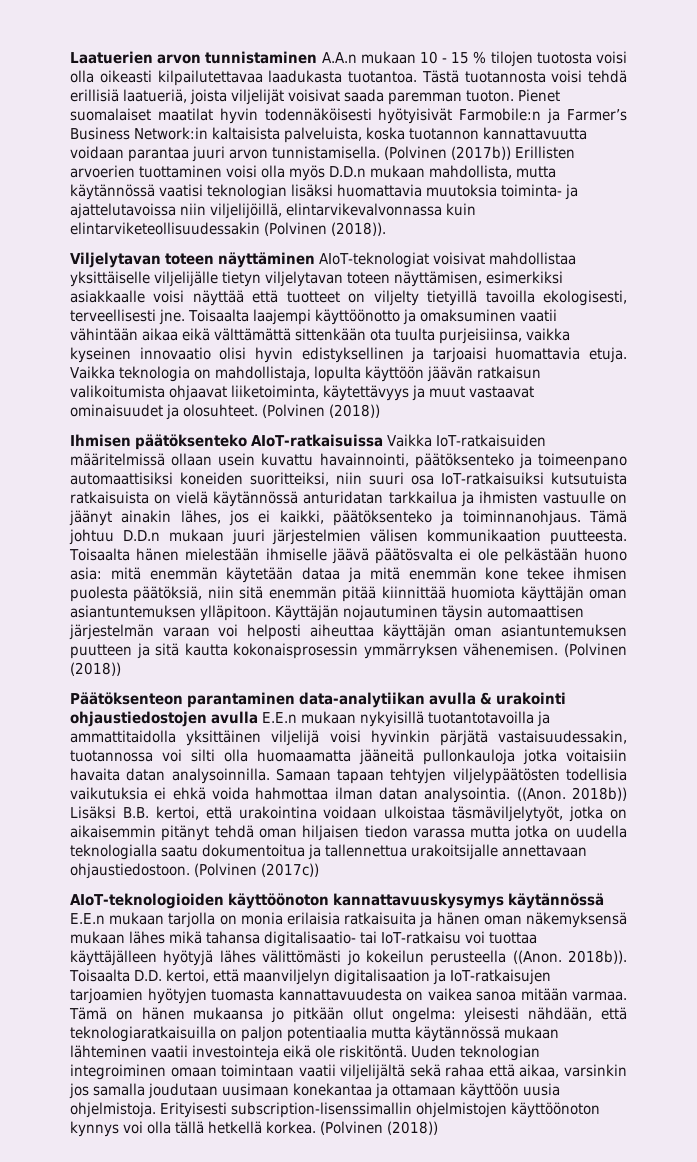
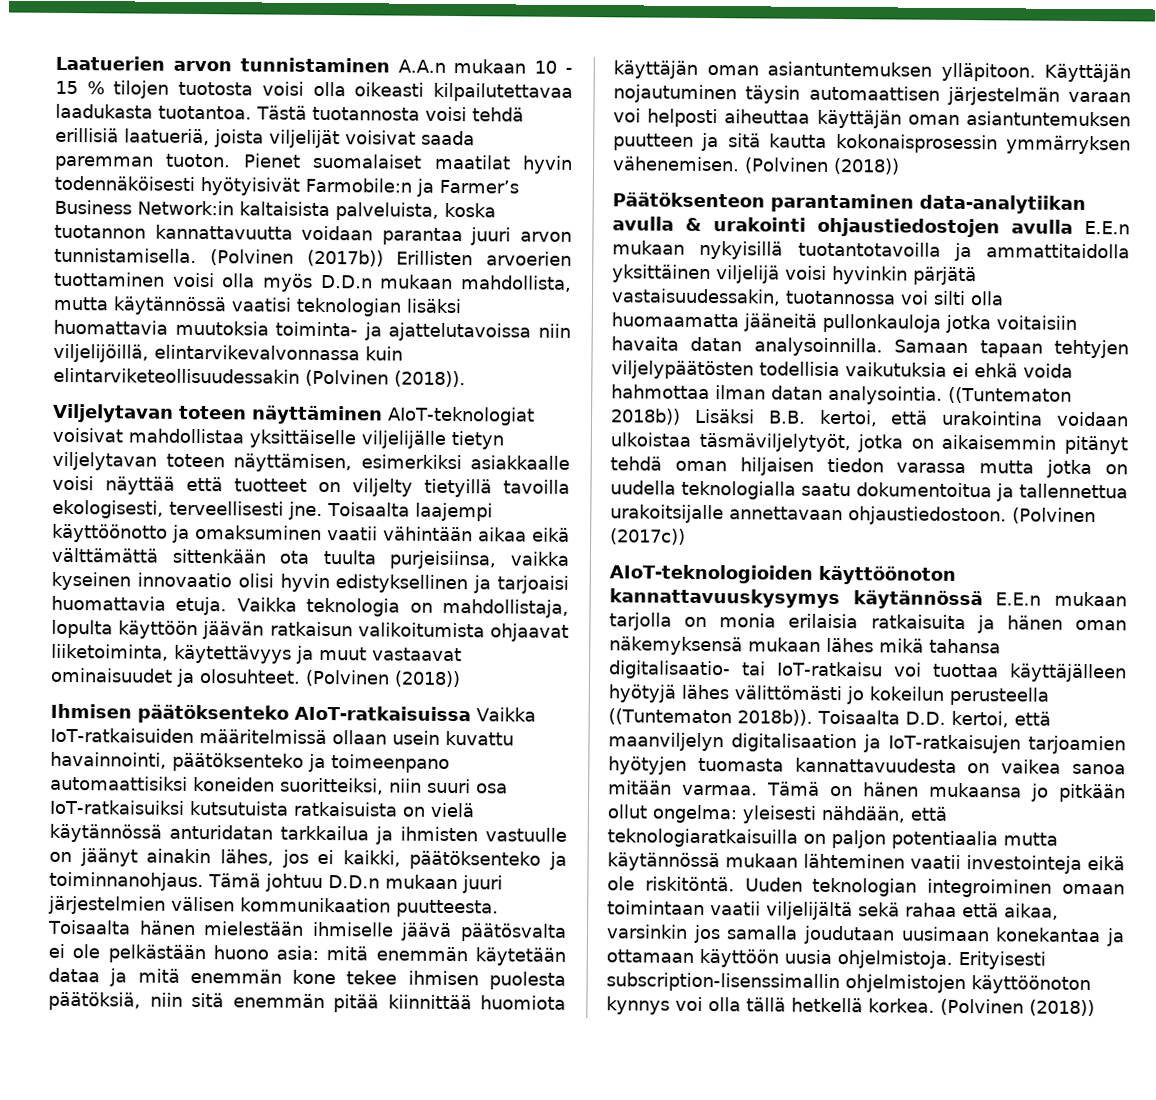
- ((Anon. 2018b)) Lisäksi B.B. kertoi, että urakointina voidaan ulkoistaa täsmäviljelytyöt, jotka on aikaisemmin pitänyt tehdä oman hiljaisen tiedon varassa mutta jotka on uudella teknologialla saatu dokumentoitua ja tallennettua urakoitsijalle annettavaan ohjaustiedostoon.
+ ((Tuntematon 2018b)) Lisäksi B.B. kertoi, että urakointina voidaan ulkoistaa täsmäviljelytyöt, jotka on aikaisemmin pitänyt tehdä oman hiljaisen tiedon varassa mutta jotka on uudella teknologialla saatu dokumentoitua ja tallennettua urakoitsijalle annettavaan ohjaustiedostoon.
- AIoT-teknologioiden käyttöönoton kannattavuuskysymys käytännössä E.E.n mukaan tarjolla on monia erilaisia ratkaisuita ja hänen oman näkemyksensä mukaan lähes mikä tahansa digitalisaatio- tai IoT-ratkaisu voi tuottaa käyttäjälleen hyötyjä lähes välittömästi jo kokeilun perusteella ((Anon. 2018b)).
+ AIoT-teknologioiden käyttöönoton kannattavuuskysymys käytännössä E.E.n mukaan tarjolla on monia erilaisia ratkaisuita ja hänen oman näkemyksensä mukaan lähes mikä tahansa digitalisaatio- tai IoT-ratkaisu voi tuottaa käyttäjälleen hyötyjä lähes välittömästi jo kokeilun perusteella ((Tuntematon 2018b)).

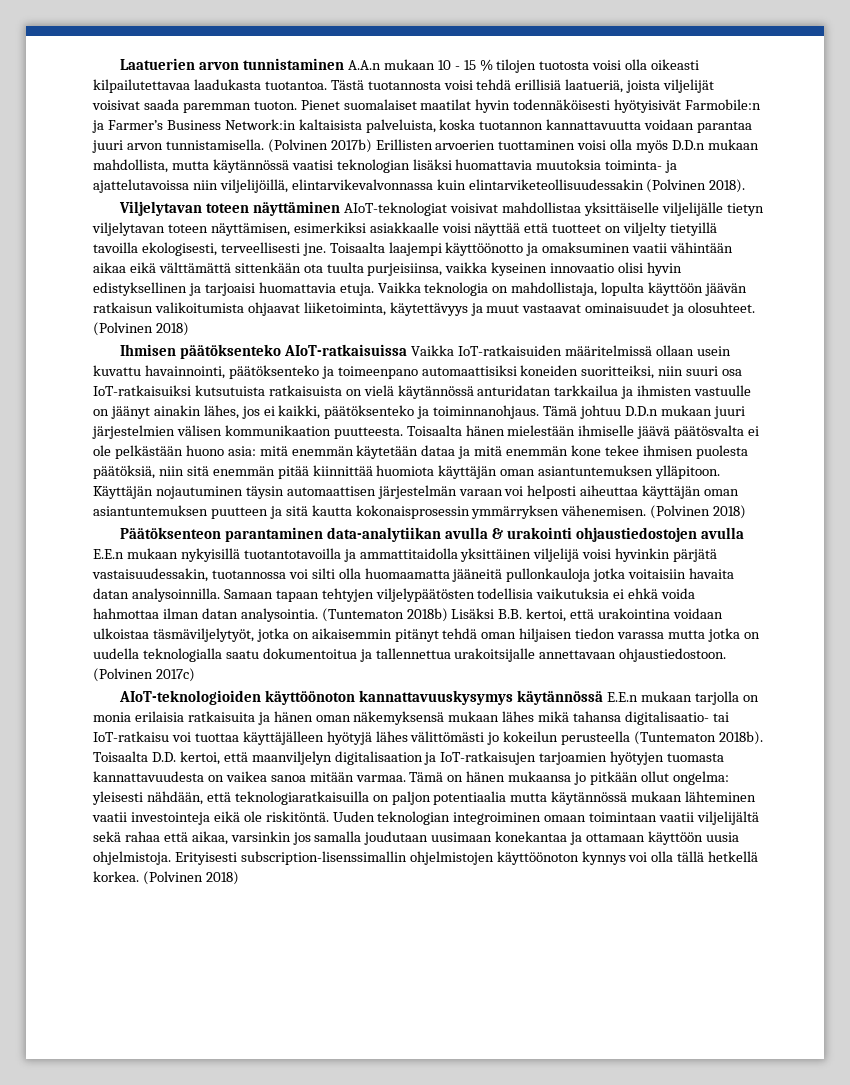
- (Polvinen (2017b)) Erillisten arvoerien tuottaminen voisi olla myös D.D.n mukaan mahdollista, mutta käytännössä vaatisi teknologian lisäksi huomattavia muutoksia toiminta- ja ajattelutavoissa niin viljelijöillä, elintarvikevalvonnassa kuin elintarviketeollisuudessakin (Polvinen (2018)).
+ (Polvinen 2017b) Erillisten arvoerien tuottaminen voisi olla myös D.D.n mukaan mahdollista, mutta käytännössä vaatisi teknologian lisäksi huomattavia muutoksia toiminta- ja ajattelutavoissa niin viljelijöillä, elintarvikevalvonnassa kuin elintarviketeollisuudessakin (Polvinen 2018).
- Vaikka teknologia on mahdollistaja, lopulta käyttöön jäävän ratkaisun valikoitumista ohjaavat liiketoiminta, käytettävyys ja muut vastaavat ominaisuudet ja olosuhteet. (Polvinen (2018))
+ Vaikka teknologia on mahdollistaja, lopulta käyttöön jäävän ratkaisun valikoitumista ohjaavat liiketoiminta, käytettävyys ja muut vastaavat ominaisuudet ja olosuhteet. (Polvinen 2018)
- Käyttäjän nojautuminen täysin automaattisen järjestelmän varaan voi helposti aiheuttaa käyttäjän oman asiantuntemuksen puutteen ja sitä kautta kokonaisprosessin ymmärryksen vähenemisen. (Polvinen (2018))
+ Käyttäjän nojautuminen täysin automaattisen järjestelmän varaan voi helposti aiheuttaa käyttäjän oman asiantuntemuksen puutteen ja sitä kautta kokonaisprosessin ymmärryksen vähenemisen. (Polvinen 2018)
- ((Tuntematon 2018b)) Lisäksi B.B. kertoi, että urakointina voidaan ulkoistaa täsmäviljelytyöt, jotka on aikaisemmin pitänyt tehdä oman hiljaisen tiedon varassa mutta jotka on uudella teknologialla saatu dokumentoitua ja tallennettua urakoitsijalle annettavaan ohjaustiedostoon.
+ (Tuntematon 2018b) Lisäksi B.B. kertoi, että urakointina voidaan ulkoistaa täsmäviljelytyöt, jotka on aikaisemmin pitänyt tehdä oman hiljaisen tiedon varassa mutta jotka on uudella teknologialla saatu dokumentoitua ja tallennettua urakoitsijalle annettavaan ohjaustiedostoon.
- (Polvinen (2017c))
+ (Polvinen 2017c)
- AIoT-teknologioiden käyttöönoton kannattavuuskysymys käytännössä E.E.n mukaan tarjolla on monia erilaisia ratkaisuita ja hänen oman näkemyksensä mukaan lähes mikä tahansa digitalisaatio- tai IoT-ratkaisu voi tuottaa käyttäjälleen hyötyjä lähes välittömästi jo kokeilun perusteella ((Tuntematon 2018b)).
+ AIoT-teknologioiden käyttöönoton kannattavuuskysymys käytännössä E.E.n mukaan tarjolla on monia erilaisia ratkaisuita ja hänen oman näkemyksensä mukaan lähes mikä tahansa digitalisaatio- tai IoT-ratkaisu voi tuottaa käyttäjälleen hyötyjä lähes välittömästi jo kokeilun perusteella (Tuntematon 2018b).
- Erityisesti subscription-lisenssimallin ohjelmistojen käyttöönoton kynnys voi olla tällä hetkellä korkea. (Polvinen (2018))
+ Erityisesti subscription-lisenssimallin ohjelmistojen käyttöönoton kynnys voi olla tällä hetkellä korkea. (Polvinen 2018)

